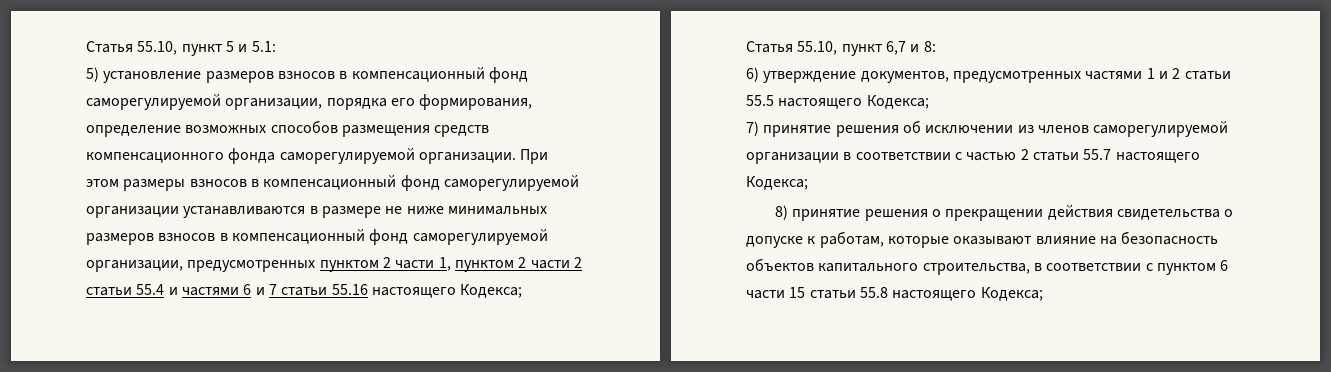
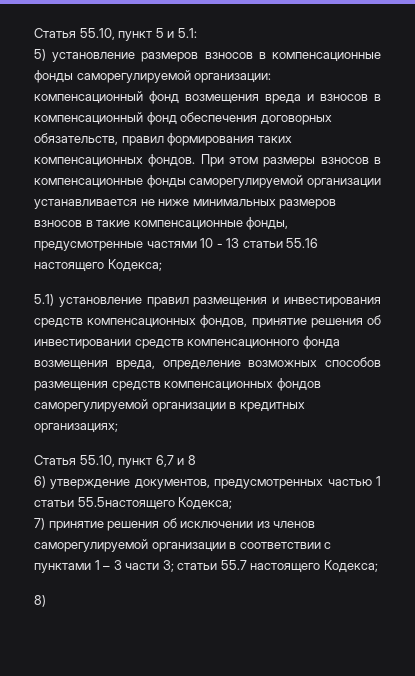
- 5) установление размеров взносов в компенсационный фонд саморегулируемой организации, порядка его формирования, определение возможных способов размещения средств компенсационного фонда саморегулируемой организации.
+ 5) установление размеров взносов в компенсационные фонды саморегулируемой организации: компенсационный фонд возмещения вреда и взносов в компенсационный фонд обеспечения договорных обязательств, правил формирования таких компенсационных фондов.
- При этом размеры взносов в компенсационный фонд саморегулируемой организации устанавливаются в размере не ниже минимальных размеров взносов в компенсационный фонд саморегулируемой организации, предусмотренных пунктом 2 части 1, пунктом 2 части 2 статьи 55.4 и частями 6 и 7 статьи 55.16 настоящего Кодекса;
+ При этом размеры взносов в компенсационные фонды саморегулируемой организации устанавливается не ниже минимальных размеров взносов в такие компенсационные фонды, предусмотренные частями 10 - 13 статьи 55.16 настоящего Кодекса;
+ 5.1) установление правил размещения и инвестирования средств компенсационных фондов, принятие решения об инвестировании средств компенсационного фонда возмещения вреда, определение возможных способов размещения средств компенсационных фондов саморегулируемой организации в кредитных организациях;
- Статья 55.10, пункт 6,7 и 8:
+ Статья 55.10, пункт 6,7 и 8
- 6) утверждение документов, предусмотренных частями 1 и 2 статьи 55.5 настоящего Кодекса;
+ 6) утверждение документов, предусмотренных частью 1 статьи 55.5настоящего Кодекса;
- 7) принятие решения об исключении из членов саморегулируемой организации в соответствии с частью 2 статьи 55.7 настоящего Кодекса;
+ 7) принятие решения об исключении из членов саморегулируемой организации в соответствии с пунктами 1 – 3 части 3; статьи 55.7 настоящего Кодекса;
- 8) принятие решения о прекращении действия свидетельства о допуске к работам, которые оказывают влияние на безопасность объектов капитального строительства, в соответствии с пунктом 6 части 15 статьи 55.8 настоящего Кодекса;
+ 8)

